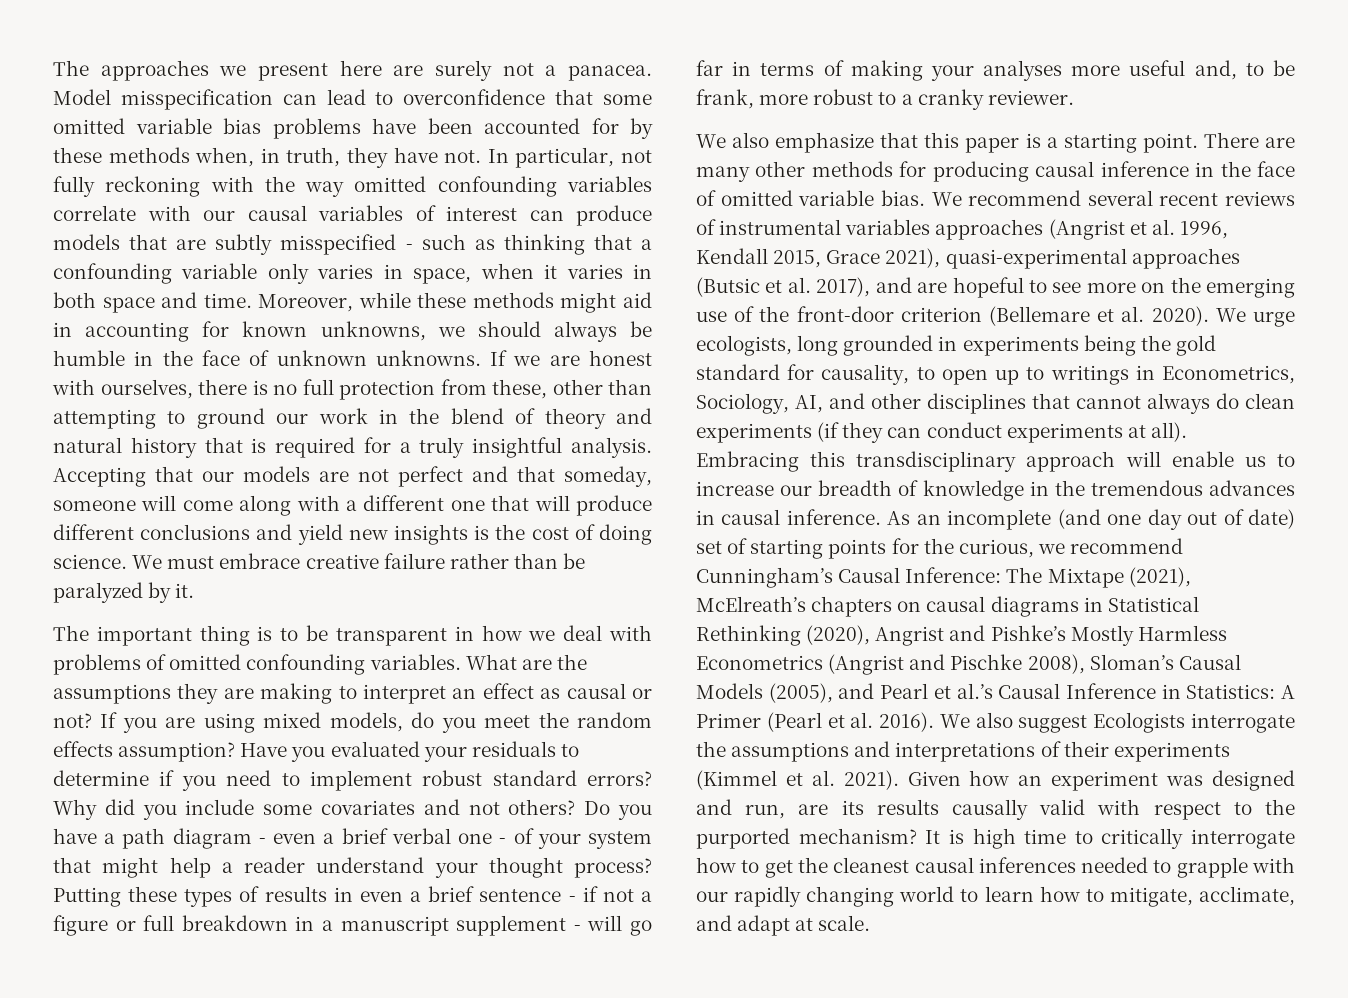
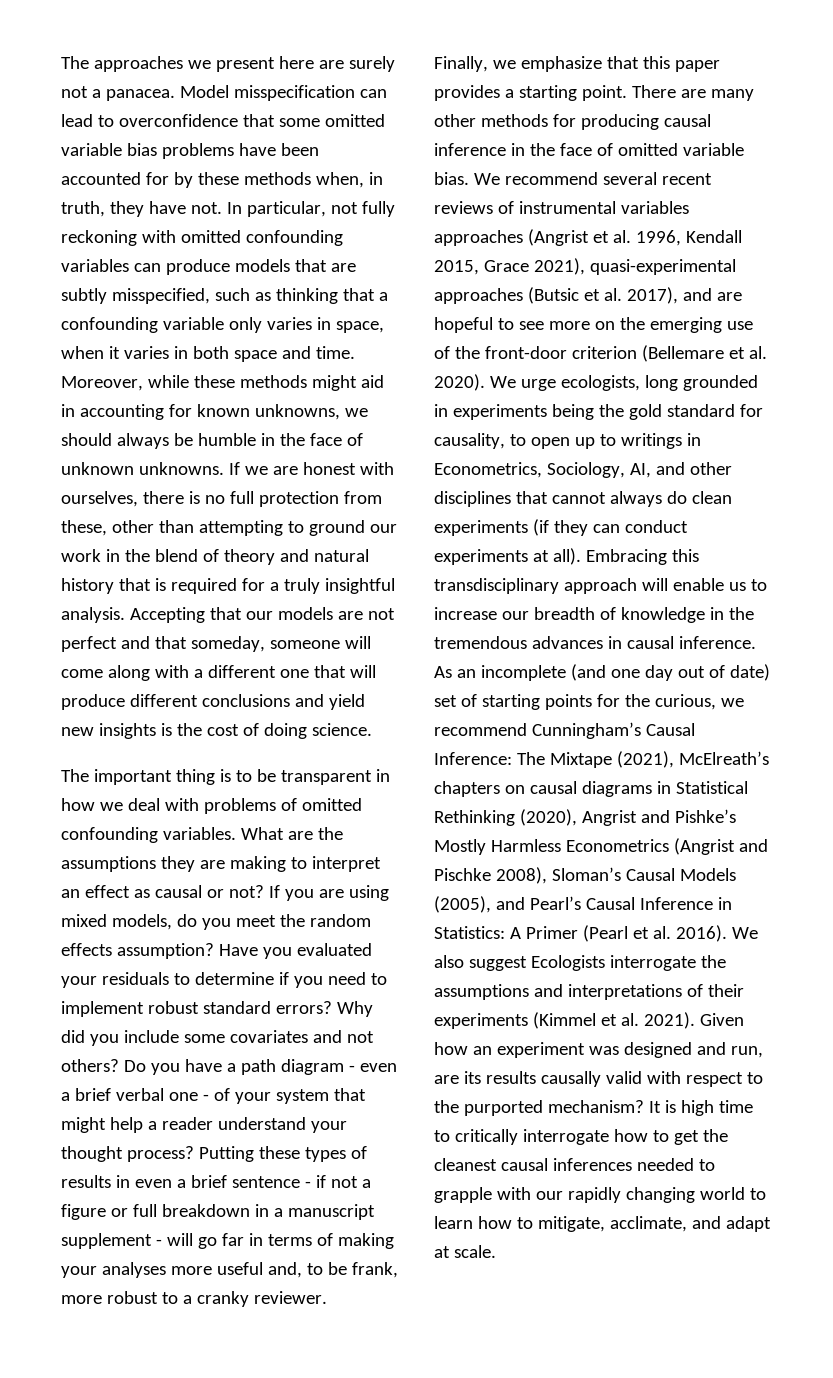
- In particular, not fully reckoning with the way omitted confounding variables correlate with our causal variables of interest can produce models that are subtly misspecified - such as thinking that a confounding variable only varies in space, when it varies in both space and time.
+ In particular, not fully reckoning with omitted confounding variables can produce models that are subtly misspecified, such as thinking that a confounding variable only varies in space, when it varies in both space and time.
- We must embrace creative failure rather than be paralyzed by it.
- We also emphasize that this paper is a starting point.
+ Finally, we emphasize that this paper provides a starting point.
- As an incomplete (and one day out of date) set of starting points for the curious, we recommend Cunningham’s Causal Inference: The Mixtape (2021), McElreath’s chapters on causal diagrams in Statistical Rethinking (2020), Angrist and Pishke’s Mostly Harmless Econometrics (Angrist and Pischke 2008), Sloman’s Causal Models (2005), and Pearl et al.’s Causal Inference in Statistics: A Primer (Pearl et al. 2016).
+ As an incomplete (and one day out of date) set of starting points for the curious, we recommend Cunningham’s Causal Inference: The Mixtape (2021), McElreath’s chapters on causal diagrams in Statistical Rethinking (2020), Angrist and Pishke’s Mostly Harmless Econometrics (Angrist and Pischke 2008), Sloman’s Causal Models (2005), and Pearl’s Causal Inference in Statistics: A Primer (Pearl et al. 2016).

